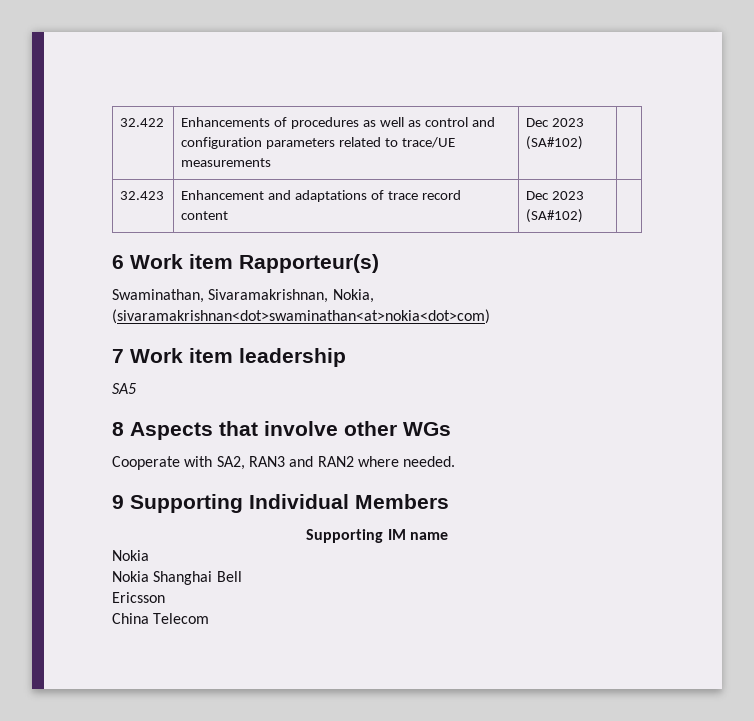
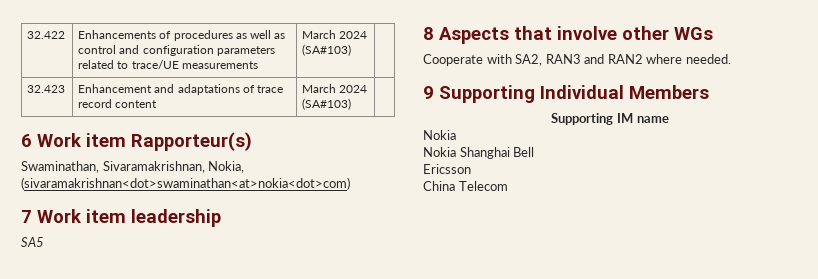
- 32.422 | Enhancements of procedures as well as control and configuration parameters related to trace/UE measurements | Dec 2023 (SA#102) |
+ 32.422 | Enhancements of procedures as well as control and configuration parameters related to trace/UE measurements | March 2024 (SA#103) |
- 32.423 | Enhancement and adaptations of trace record content | Dec 2023 (SA#102) |
+ 32.423 | Enhancement and adaptations of trace record content | March 2024 (SA#103) |

